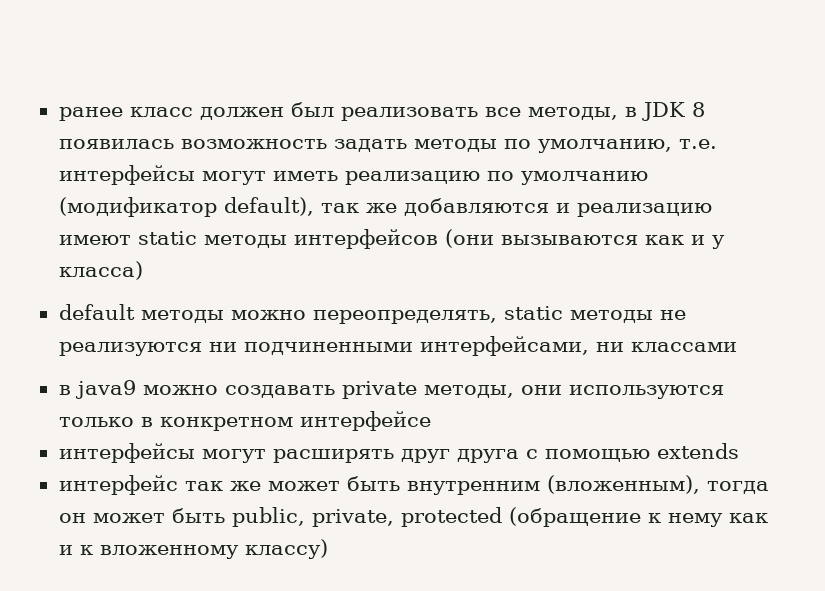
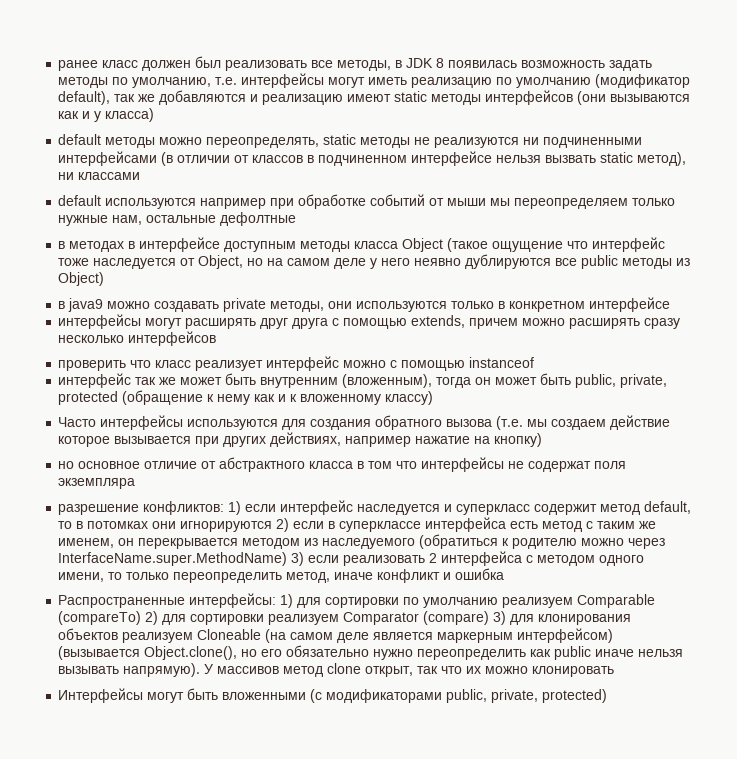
- default методы можно переопределять, static методы не реализуются ни подчиненными интерфейсами, ни классами
+ default методы можно переопределять, static методы не реализуются ни подчиненными интерфейсами (в отличии от классов в подчиненном интерфейсе нельзя вызвать static метод), ни классами
+ default используются например при обработке событий от мыши мы переопределяем только нужные нам, остальные дефолтные
+ в методах в интерфейсе доступным методы класса Object (такое ощущение что интерфейс тоже наследуется от Object, но на самом деле у него неявно дублируются все public методы из Object)
- интерфейсы могут расширять друг друга с помощью extends
+ интерфейсы могут расширять друг друга с помощью extends, причем можно расширять сразу несколько интерфейсов
+ проверить что класс реализует интерфейс можно с помощью instanceof
+ Часто интерфейсы используются для создания обратного вызова (т.е. мы создаем действие которое вызывается при других действиях, например нажатие на кнопку)
+ но основное отличие от абстрактного класса в том что интерфейсы не содержат поля экземпляра
+ разрешение конфликтов: 1) если интерфейс наследуется и суперкласс содержит метод default, то в потомках они игнорируются 2) если в суперклассе интерфейса есть метод с таким же именем, он перекрывается методом из наследуемого (обратиться к родителю можно через InterfaceName.super.MethodName) 3) если реализовать 2 интерфейса с методом одного имени, то только переопределить метод, иначе конфликт и ошибка
+ Распространенные интерфейсы: 1) для сортировки по умолчанию реализуем Comparable (compareTo) 2) для сортировки реализуем Comparator (compare) 3) для клонирования объектов реализуем Cloneable (на самом деле является маркерным интерфейсом) (вызывается Object.clone(), но его обязательно нужно переопределить как public иначе нельзя вызывать напрямую). У массивов метод clone открыт, так что их можно клонировать
+ Интерфейсы могут быть вложенными (с модификаторами public, private, protected)

